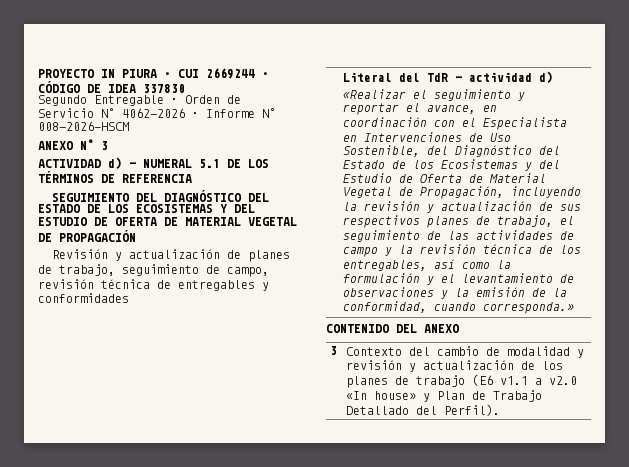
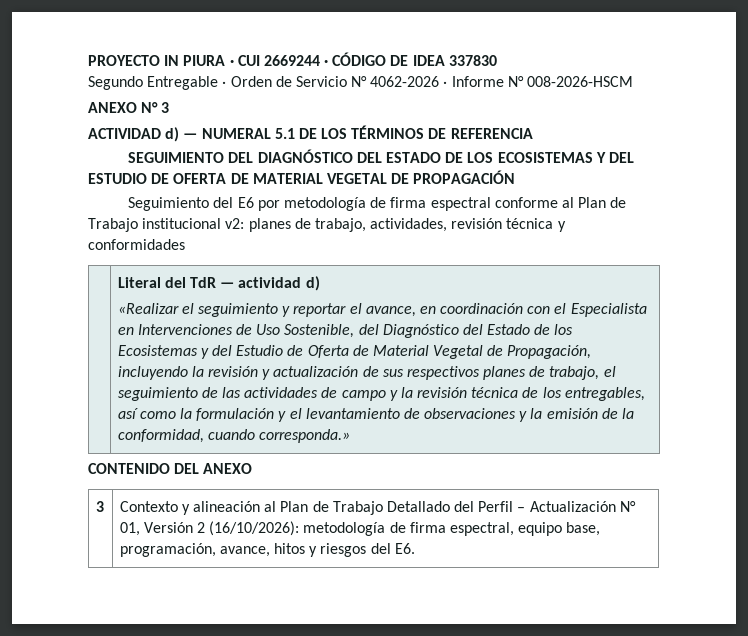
- Revisión y actualización de planes de trabajo, seguimiento de campo, revisión técnica de entregables y conformidades
+ Seguimiento del E6 por metodología de firma espectral conforme al Plan de Trabajo institucional v2: planes de trabajo, actividades, revisión técnica y conformidades
- 3 | Contexto del cambio de modalidad y revisión y actualización de los planes de trabajo (E6 v1.1 a v2.0 «In house» y Plan de Trabajo Detallado del Perfil).
+ 3 | Contexto y alineación al Plan de Trabajo Detallado del Perfil – Actualización N° 01, Versión 2 (16/10/2026): metodología de firma espectral, equipo base, programación, avance, hitos y riesgos del E6.

